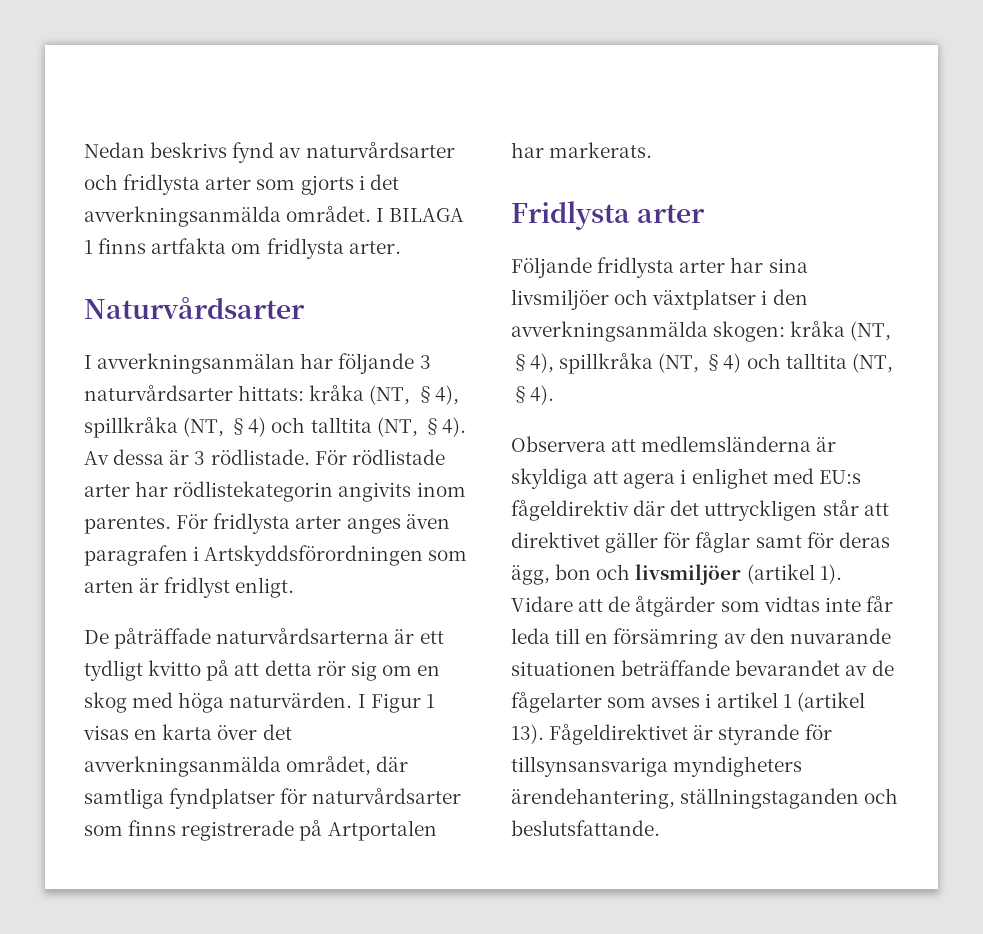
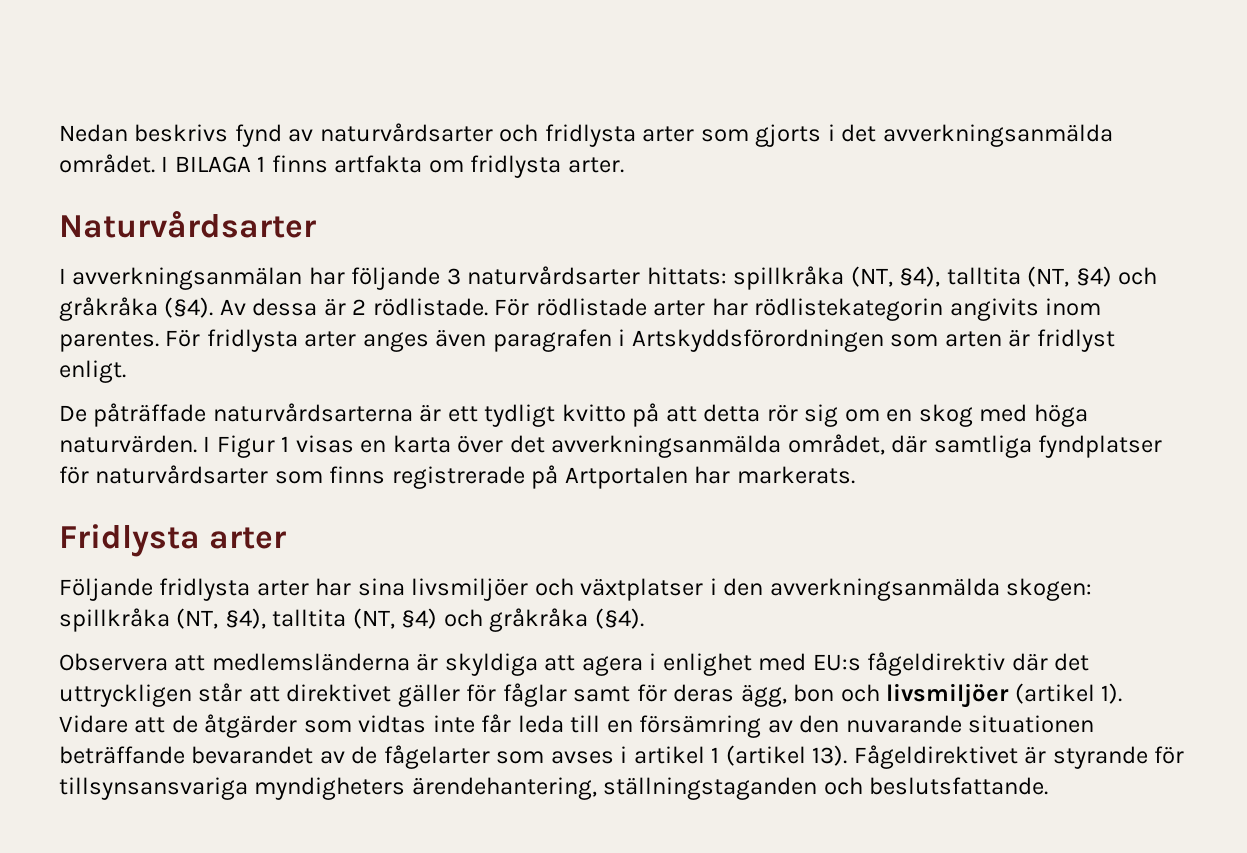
- I avverkningsanmälan har följande 3 naturvårdsarter hittats: kråka (NT, §4), spillkråka (NT, §4) och talltita (NT, §4).
+ I avverkningsanmälan har följande 3 naturvårdsarter hittats: spillkråka (NT, §4), talltita (NT, §4) och gråkråka (§4).
- Av dessa är 3 rödlistade.
+ Av dessa är 2 rödlistade.
- Följande fridlysta arter har sina livsmiljöer och växtplatser i den avverkningsanmälda skogen: kråka (NT, §4), spillkråka (NT, §4) och talltita (NT, §4).
+ Följande fridlysta arter har sina livsmiljöer och växtplatser i den avverkningsanmälda skogen: spillkråka (NT, §4), talltita (NT, §4) och gråkråka (§4).

